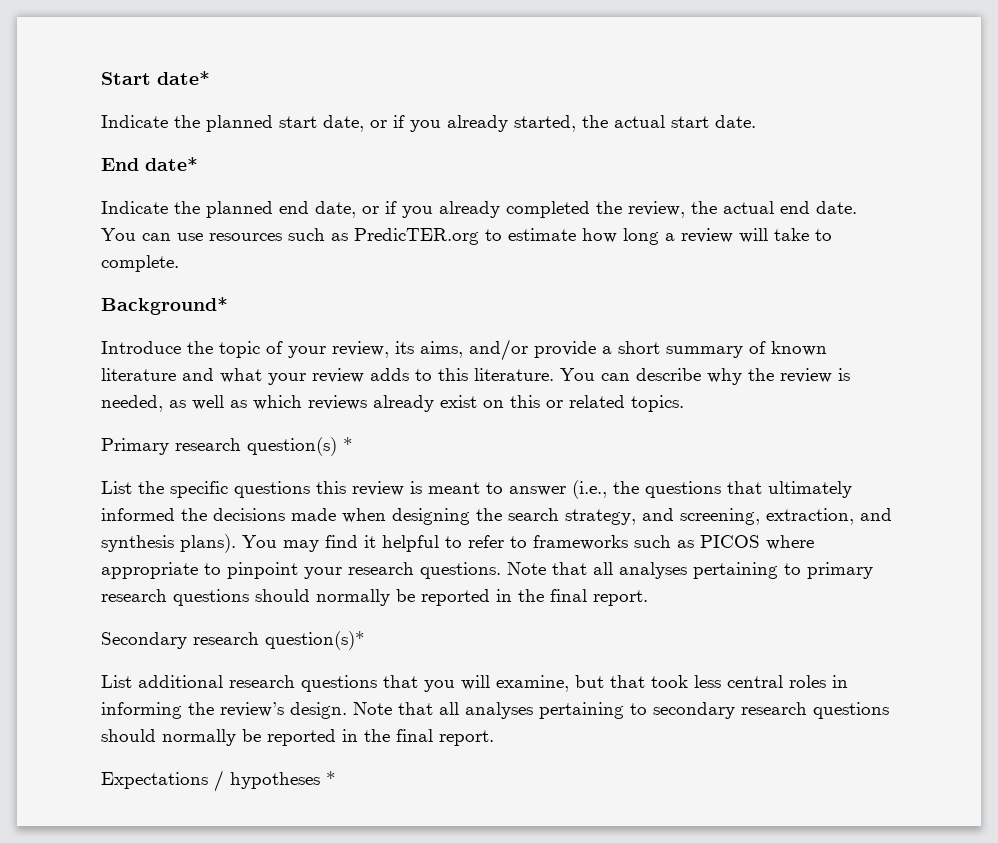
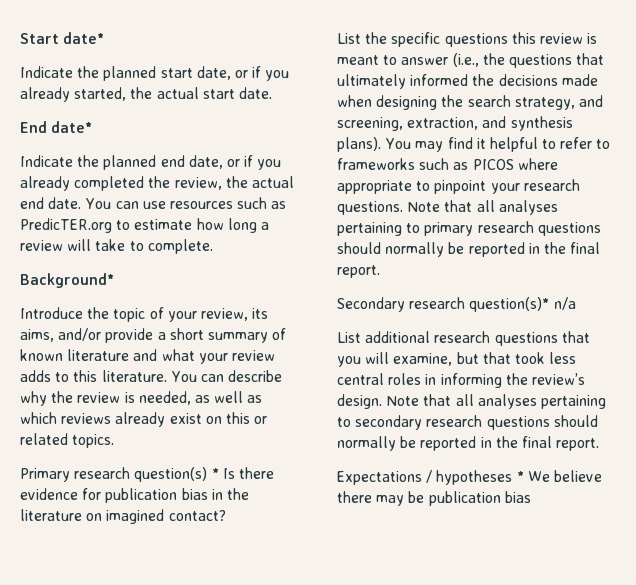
- Primary research question(s) *
+ Primary research question(s) * Is there evidence for publication bias in the literature on imagined contact?
- Secondary research question(s)*
+ Secondary research question(s)* n/a
- Expectations / hypotheses *
+ Expectations / hypotheses * We believe there may be publication bias

